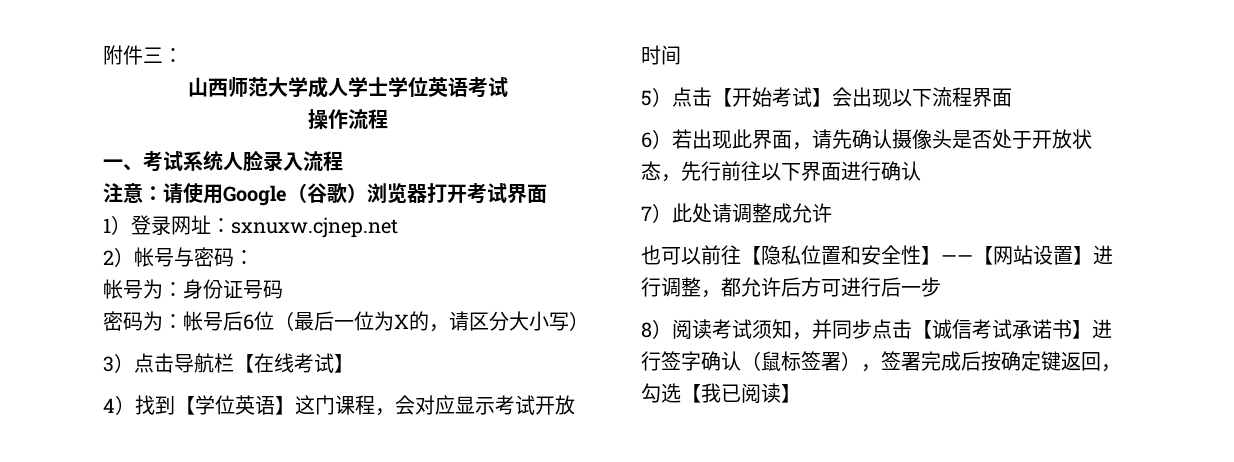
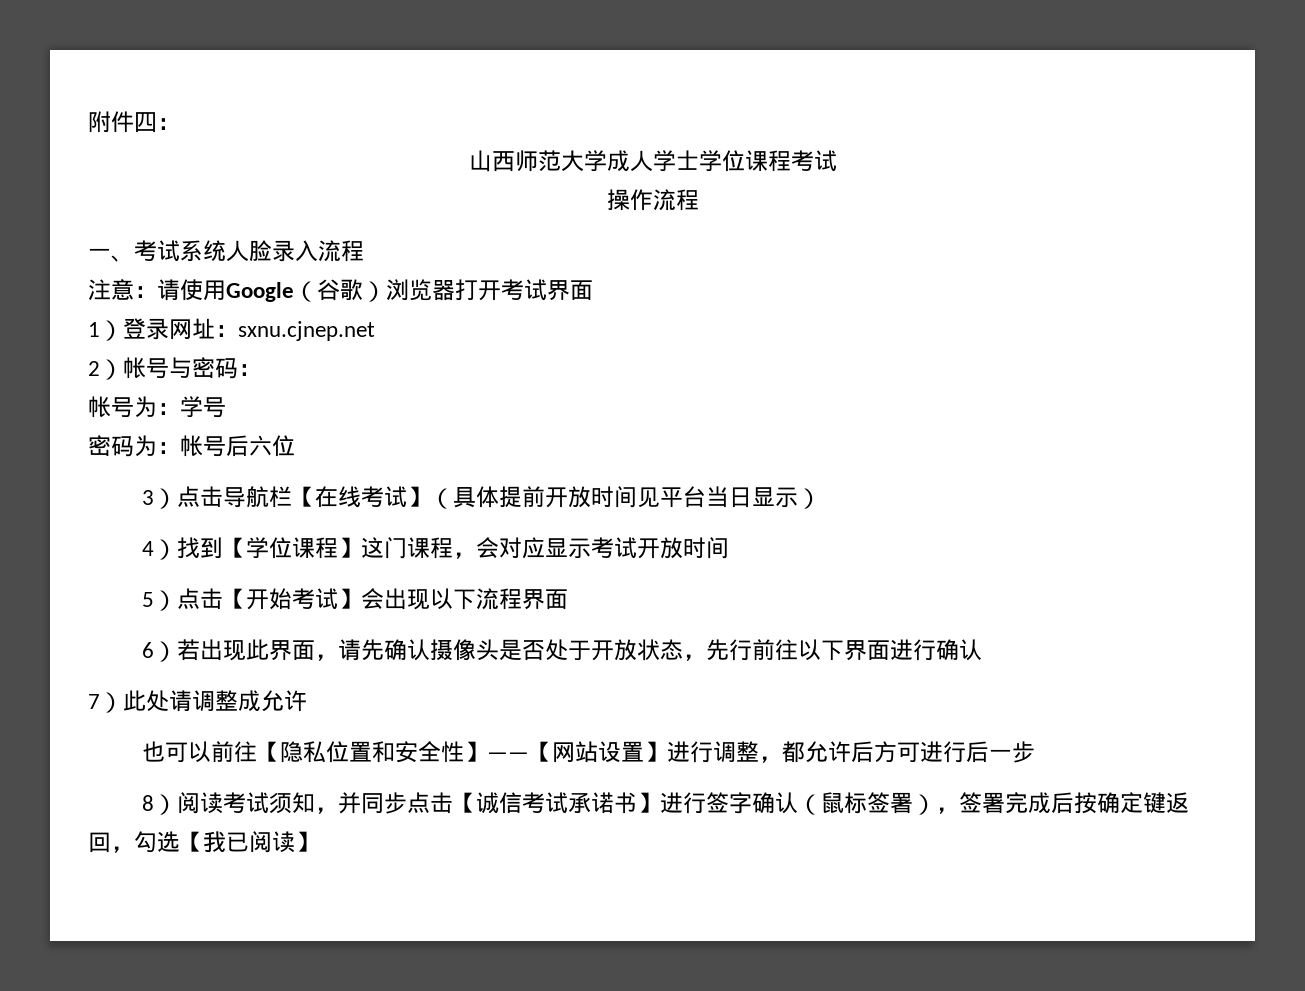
- 附件三：
+ 附件四：
- 山西师范大学成人学士学位英语考试
+ 山西师范大学成人学士学位课程考试
- 1）登录网址：sxnuxw.cjnep.net
+ 1）登录网址：sxnu.cjnep.net
- 帐号为：身份证号码
+ 帐号为：学号
- 密码为：帐号后6位（最后一位为X的，请区分大小写）
+ 密码为：帐号后六位
- 3）点击导航栏【在线考试】
+ 3）点击导航栏【在线考试】（具体提前开放时间见平台当日显示）
- 4）找到【学位英语】这门课程，会对应显示考试开放时间
+ 4）找到【学位课程】这门课程，会对应显示考试开放时间

